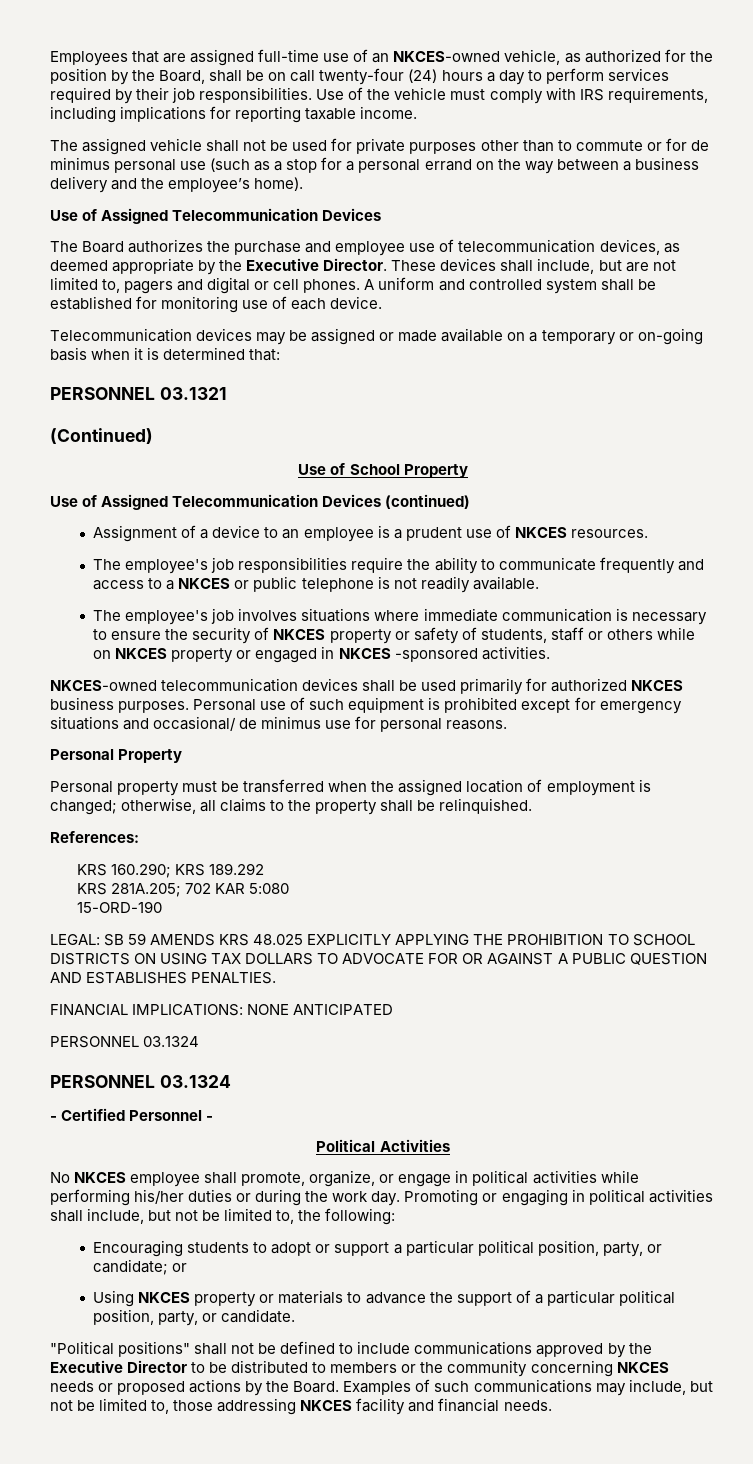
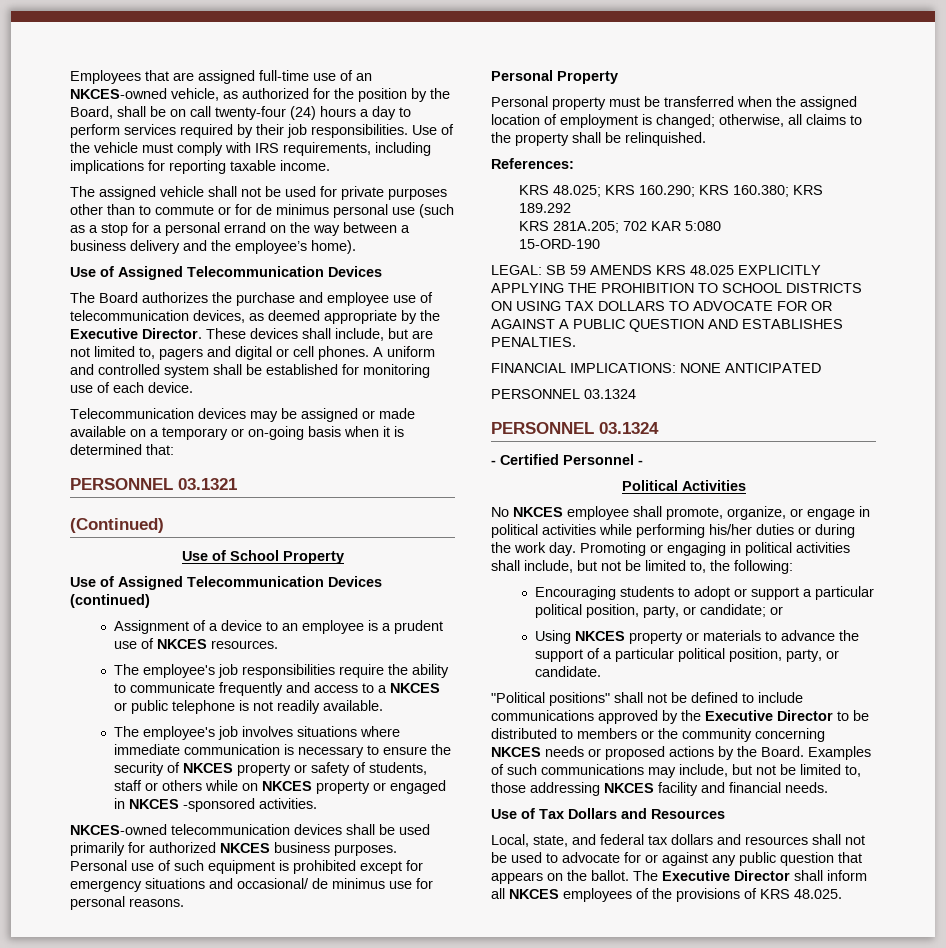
- KRS 160.290; KRS 189.292
+ KRS 48.025; KRS 160.290; KRS 160.380; KRS 189.292
+ Use of Tax Dollars and Resources
+ Local, state, and federal tax dollars and resources shall not be used to advocate for or against any public question that appears on the ballot. The Executive Director shall inform all NKCES employees of the provisions of KRS 48.025.

